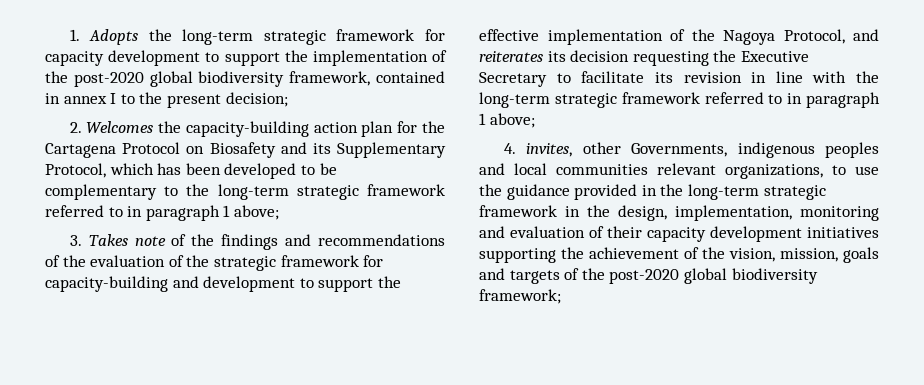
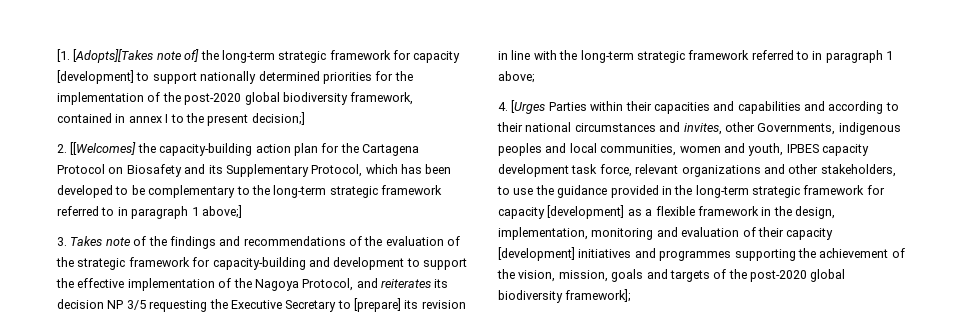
- 1. Adopts the long-term strategic framework for capacity development to support the implementation of the post-2020 global biodiversity framework, contained in annex I to the present decision;
+ [1. [Adopts][Takes note of] the long-term strategic framework for capacity [development] to support nationally determined priorities for the implementation of the post-2020 global biodiversity framework, contained in annex I to the present decision;]
- 2. Welcomes the capacity-building action plan for the Cartagena Protocol on Biosafety and its Supplementary Protocol, which has been developed to be complementary to the long-term strategic framework referred to in paragraph 1 above;
+ 2. [[Welcomes] the capacity-building action plan for the Cartagena Protocol on Biosafety and its Supplementary Protocol, which has been developed to be complementary to the long-term strategic framework referred to in paragraph 1 above;]
- 3. Takes note of the findings and recommendations of the evaluation of the strategic framework for capacity-building and development to support the effective implementation of the Nagoya Protocol, and reiterates its decision requesting the Executive Secretary to facilitate its revision in line with the long-term strategic framework referred to in paragraph 1 above;
+ 3. Takes note of the findings and recommendations of the evaluation of the strategic framework for capacity-building and development to support the effective implementation of the Nagoya Protocol, and reiterates its decision NP 3/5 requesting the Executive Secretary to [prepare] its revision in line with the long-term strategic framework referred to in paragraph 1 above;
- 4. invites, other Governments, indigenous peoples and local communities relevant organizations, to use the guidance provided in the long-term strategic framework in the design, implementation, monitoring and evaluation of their capacity development initiatives supporting the achievement of the vision, mission, goals and targets of the post-2020 global biodiversity framework;
+ 4. [Urges Parties within their capacities and capabilities and according to their national circumstances and invites, other Governments, indigenous peoples and local communities, women and youth, IPBES capacity development task force, relevant organizations and other stakeholders, to use the guidance provided in the long-term strategic framework for capacity [development] as a flexible framework in the design, implementation, monitoring and evaluation of their capacity [development] initiatives and programmes supporting the achievement of the vision, mission, goals and targets of the post-2020 global biodiversity framework];

